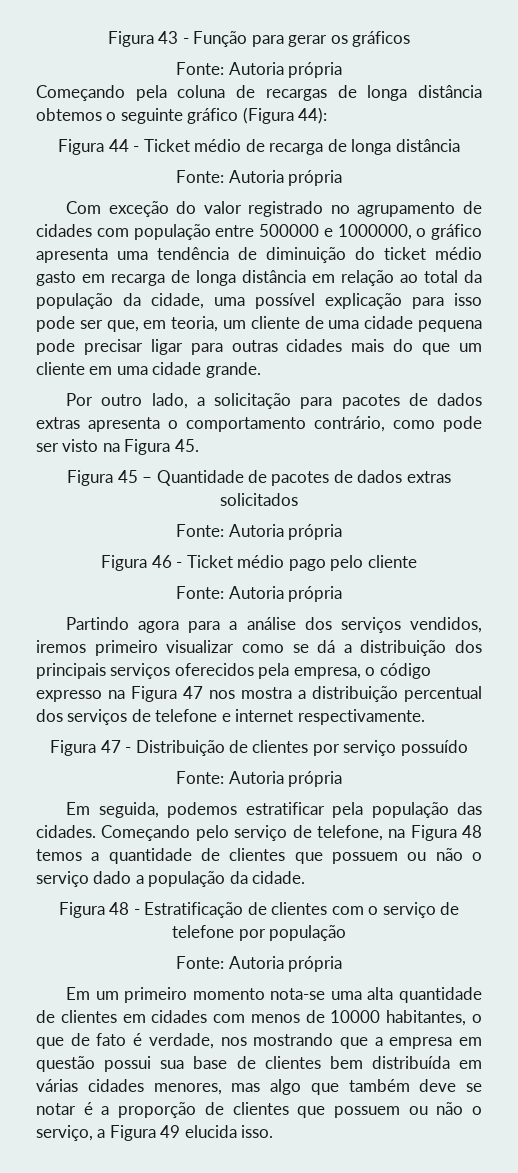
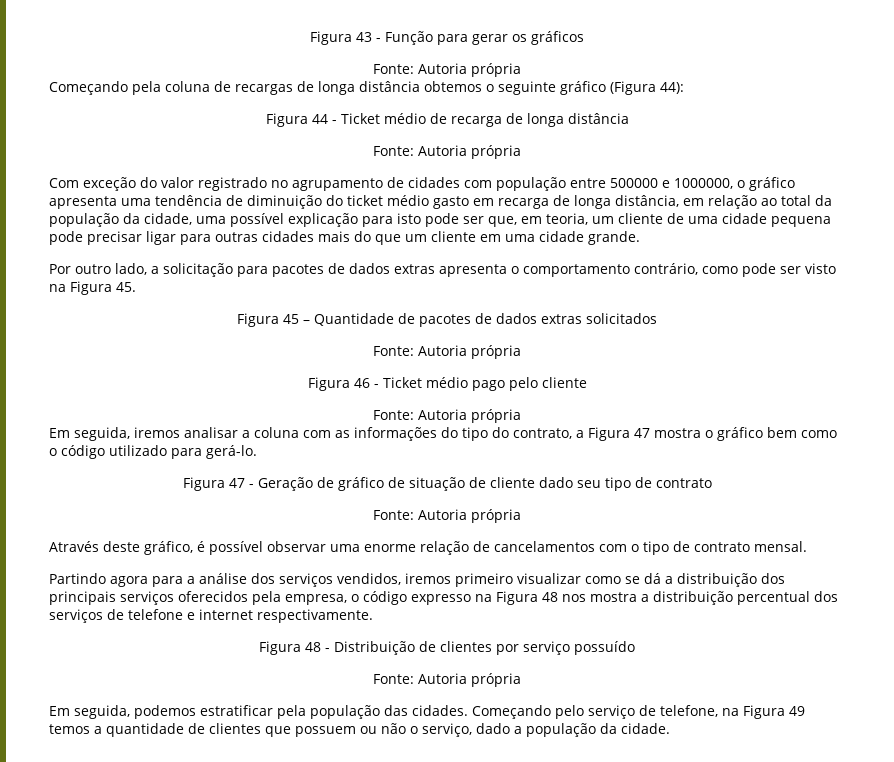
- Com exceção do valor registrado no agrupamento de cidades com população entre 500000 e 1000000, o gráfico apresenta uma tendência de diminuição do ticket médio gasto em recarga de longa distância em relação ao total da população da cidade, uma possível explicação para isso pode ser que, em teoria, um cliente de uma cidade pequena pode precisar ligar para outras cidades mais do que um cliente em uma cidade grande.
+ Com exceção do valor registrado no agrupamento de cidades com população entre 500000 e 1000000, o gráfico apresenta uma tendência de diminuição do ticket médio gasto em recarga de longa distância, em relação ao total da população da cidade, uma possível explicação para isto pode ser que, em teoria, um cliente de uma cidade pequena pode precisar ligar para outras cidades mais do que um cliente em uma cidade grande.
+ Em seguida, iremos analisar a coluna com as informações do tipo do contrato, a Figura 47 mostra o gráfico bem como o código utilizado para gerá-lo.
+ Figura 47 - Geração de gráfico de situação de cliente dado seu tipo de contrato
+ Fonte: Autoria própria
+ Através deste gráfico, é possível observar uma enorme relação de cancelamentos com o tipo de contrato mensal.
- Partindo agora para a análise dos serviços vendidos, iremos primeiro visualizar como se dá a distribuição dos principais serviços oferecidos pela empresa, o código expresso na Figura 47 nos mostra a distribuição percentual dos serviços de telefone e internet respectivamente.
+ Partindo agora para a análise dos serviços vendidos, iremos primeiro visualizar como se dá a distribuição dos principais serviços oferecidos pela empresa, o código expresso na Figura 48 nos mostra a distribuição percentual dos serviços de telefone e internet respectivamente.
- Figura 47 - Distribuição de clientes por serviço possuído
+ Figura 48 - Distribuição de clientes por serviço possuído
- Começando pelo serviço de telefone, na Figura 48 temos a quantidade de clientes que possuem ou não o serviço dado a população da cidade.
+ Começando pelo serviço de telefone, na Figura 49 temos a quantidade de clientes que possuem ou não o serviço, dado a população da cidade.
- Figura 48 - Estratificação de clientes com o serviço de telefone por população
- Fonte: Autoria própria
- Em um primeiro momento nota-se uma alta quantidade de clientes em cidades com menos de 10000 habitantes, o que de fato é verdade, nos mostrando que a empresa em questão possui sua base de clientes bem distribuída em várias cidades menores, mas algo que também deve se notar é a proporção de clientes que possuem ou não o serviço, a Figura 49 elucida isso.

